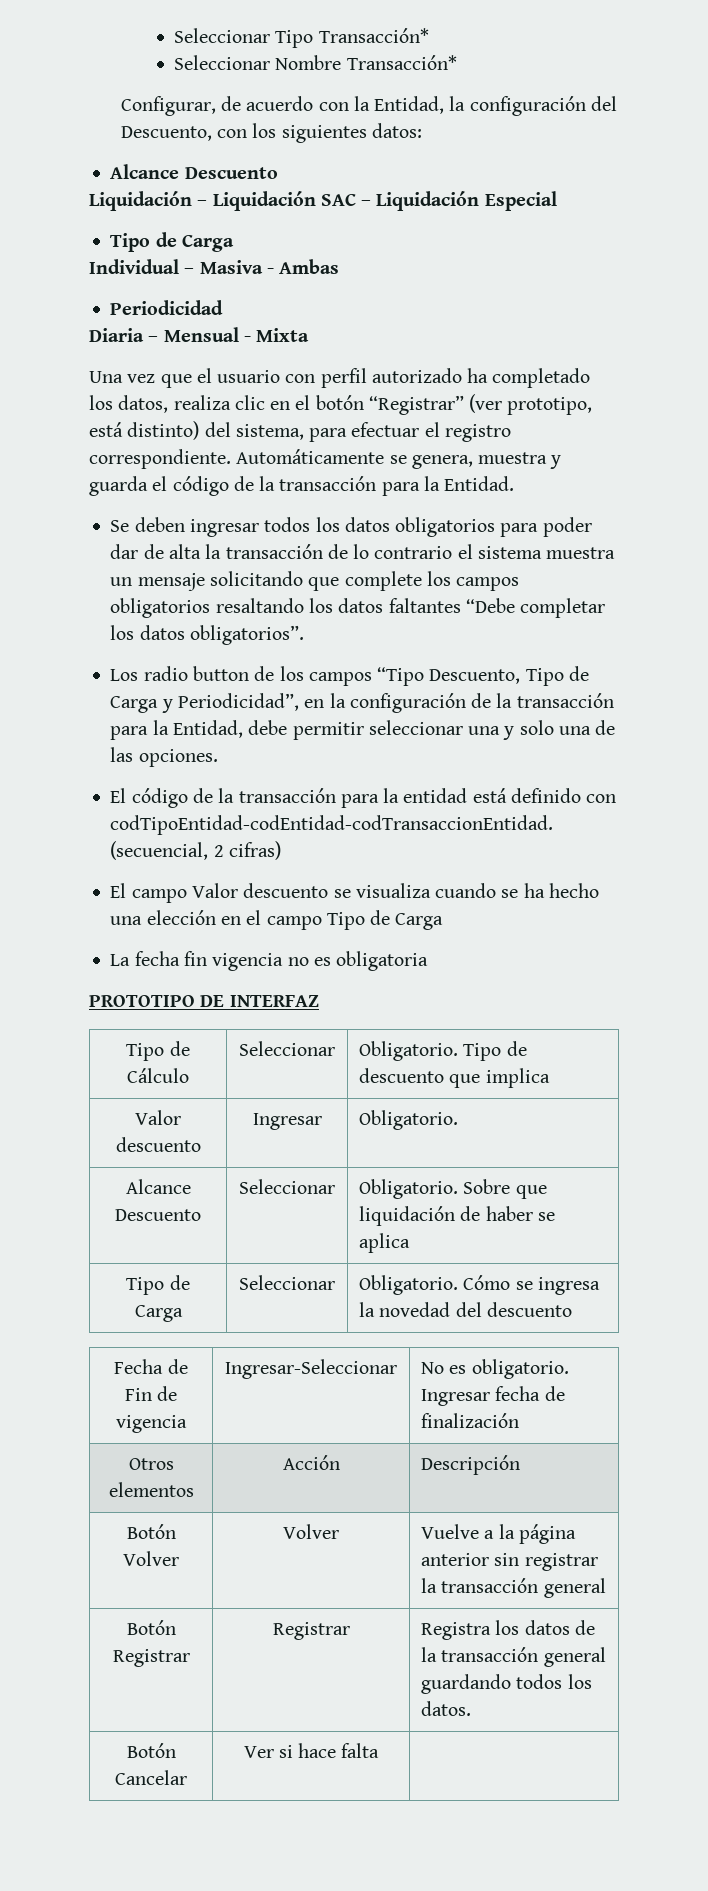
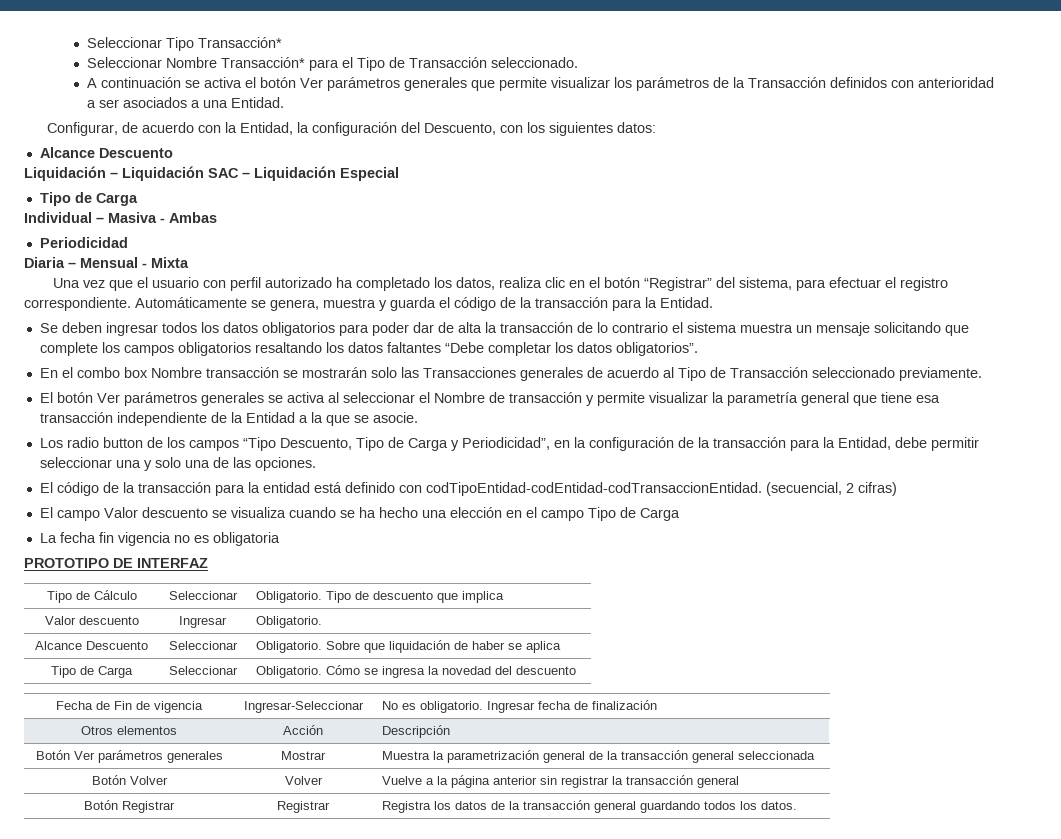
- Seleccionar Nombre Transacción*
+ Seleccionar Nombre Transacción* para el Tipo de Transacción seleccionado.
+ A continuación se activa el botón Ver parámetros generales que permite visualizar los parámetros de la Transacción definidos con anterioridad a ser asociados a una Entidad.
- Una vez que el usuario con perfil autorizado ha completado los datos, realiza clic en el botón “Registrar” (ver prototipo, está distinto) del sistema, para efectuar el registro correspondiente.
+ Una vez que el usuario con perfil autorizado ha completado los datos, realiza clic en el botón “Registrar” del sistema, para efectuar el registro correspondiente.
+ En el combo box Nombre transacción se mostrarán solo las Transacciones generales de acuerdo al Tipo de Transacción seleccionado previamente.
+ El botón Ver parámetros generales se activa al seleccionar el Nombre de transacción y permite visualizar la parametría general que tiene esa transacción independiente de la Entidad a la que se asocie.
+ Botón Ver parámetros generales | Mostrar | Muestra la parametrización general de la transacción general seleccionada
- Botón Cancelar | Ver si hace falta |

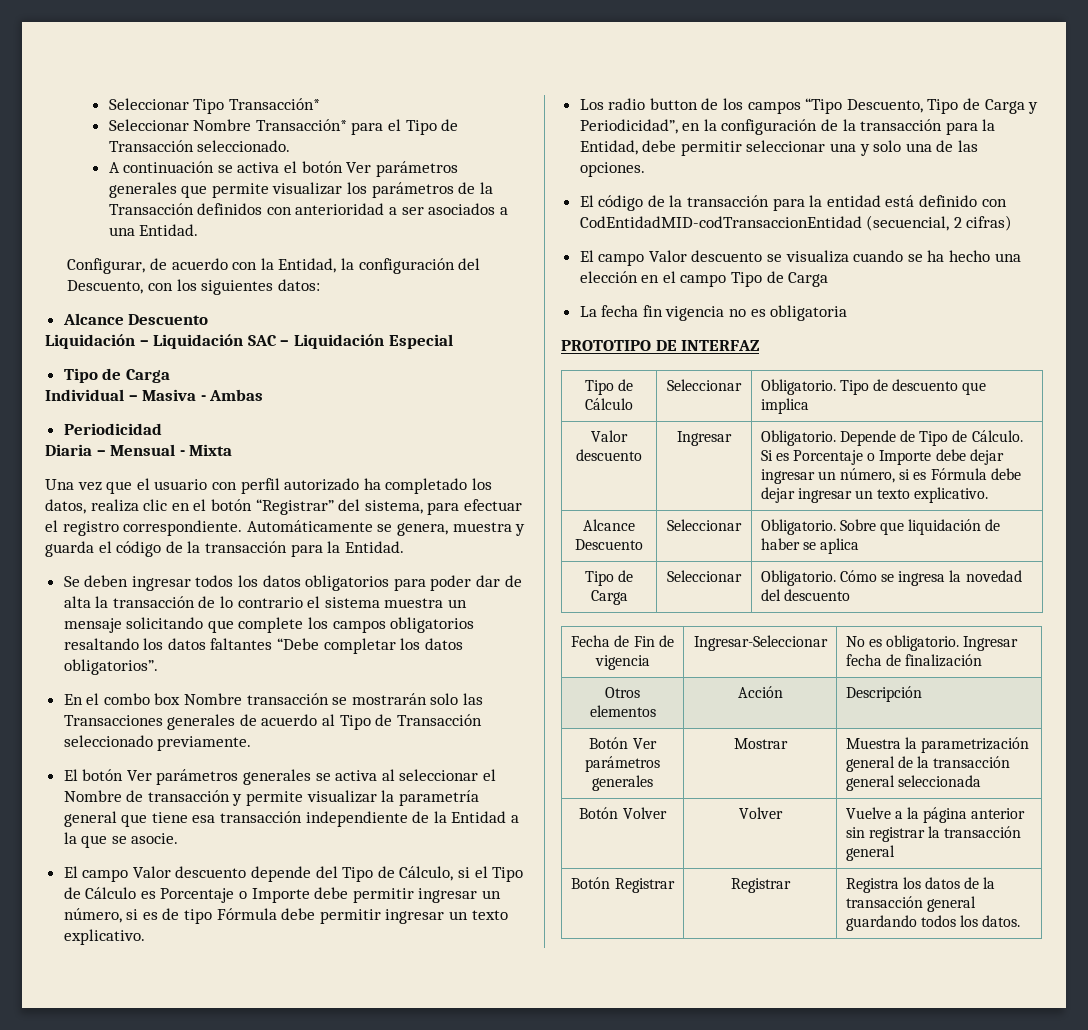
+ El campo Valor descuento depende del Tipo de Cálculo, si el Tipo de Cálculo es Porcentaje o Importe debe permitir ingresar un número, si es de tipo Fórmula debe permitir ingresar un texto explicativo.
- El código de la transacción para la entidad está definido con codTipoEntidad-codEntidad-codTransaccionEntidad. (secuencial, 2 cifras)
+ El código de la transacción para la entidad está definido con CodEntidadMID-codTransaccionEntidad (secuencial, 2 cifras)
- Valor descuento | Ingresar | Obligatorio.
+ Valor descuento | Ingresar | Obligatorio. Depende de Tipo de Cálculo. Si es Porcentaje o Importe debe dejar ingresar un número, si es Fórmula debe dejar ingresar un texto explicativo.

